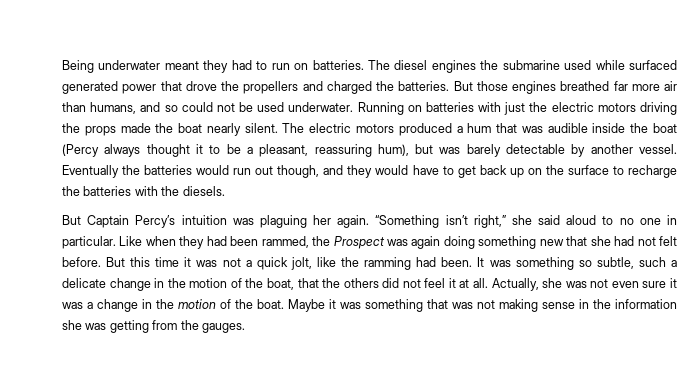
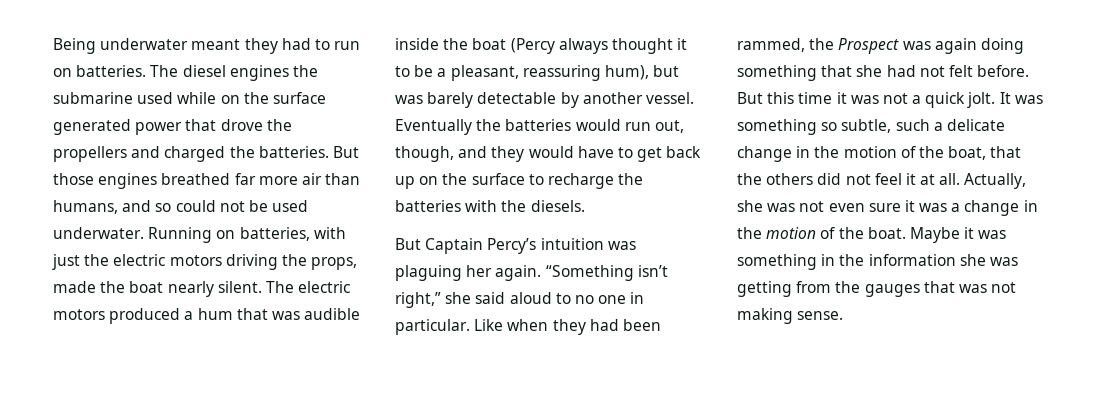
- The diesel engines the submarine used while surfaced generated power that drove the propellers and charged the batteries.
+ The diesel engines the submarine used while on the surface generated power that drove the propellers and charged the batteries.
- Running on batteries with just the electric motors driving the props made the boat nearly silent.
+ Running on batteries, with just the electric motors driving the props, made the boat nearly silent.
- Eventually the batteries would run out though, and they would have to get back up on the surface to recharge the batteries with the diesels.
+ Eventually the batteries would run out, though, and they would have to get back up on the surface to recharge the batteries with the diesels.
- Like when they had been rammed, the Prospect was again doing something new that she had not felt before.
+ Like when they had been rammed, the Prospect was again doing something that she had not felt before.
- But this time it was not a quick jolt, like the ramming had been.
+ But this time it was not a quick jolt.
- Maybe it was something that was not making sense in the information she was getting from the gauges.
+ Maybe it was something in the information she was getting from the gauges that was not making sense.

